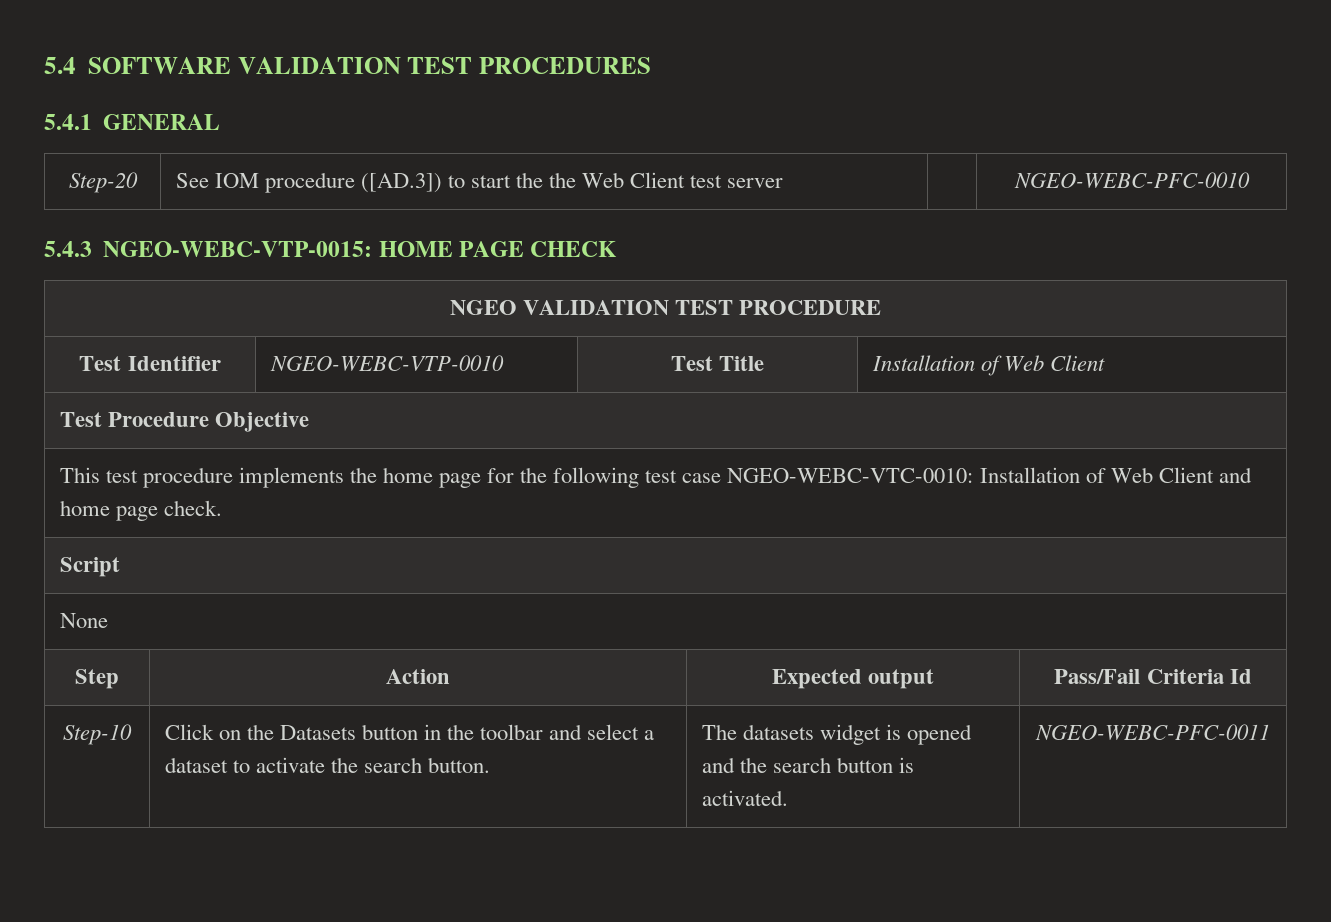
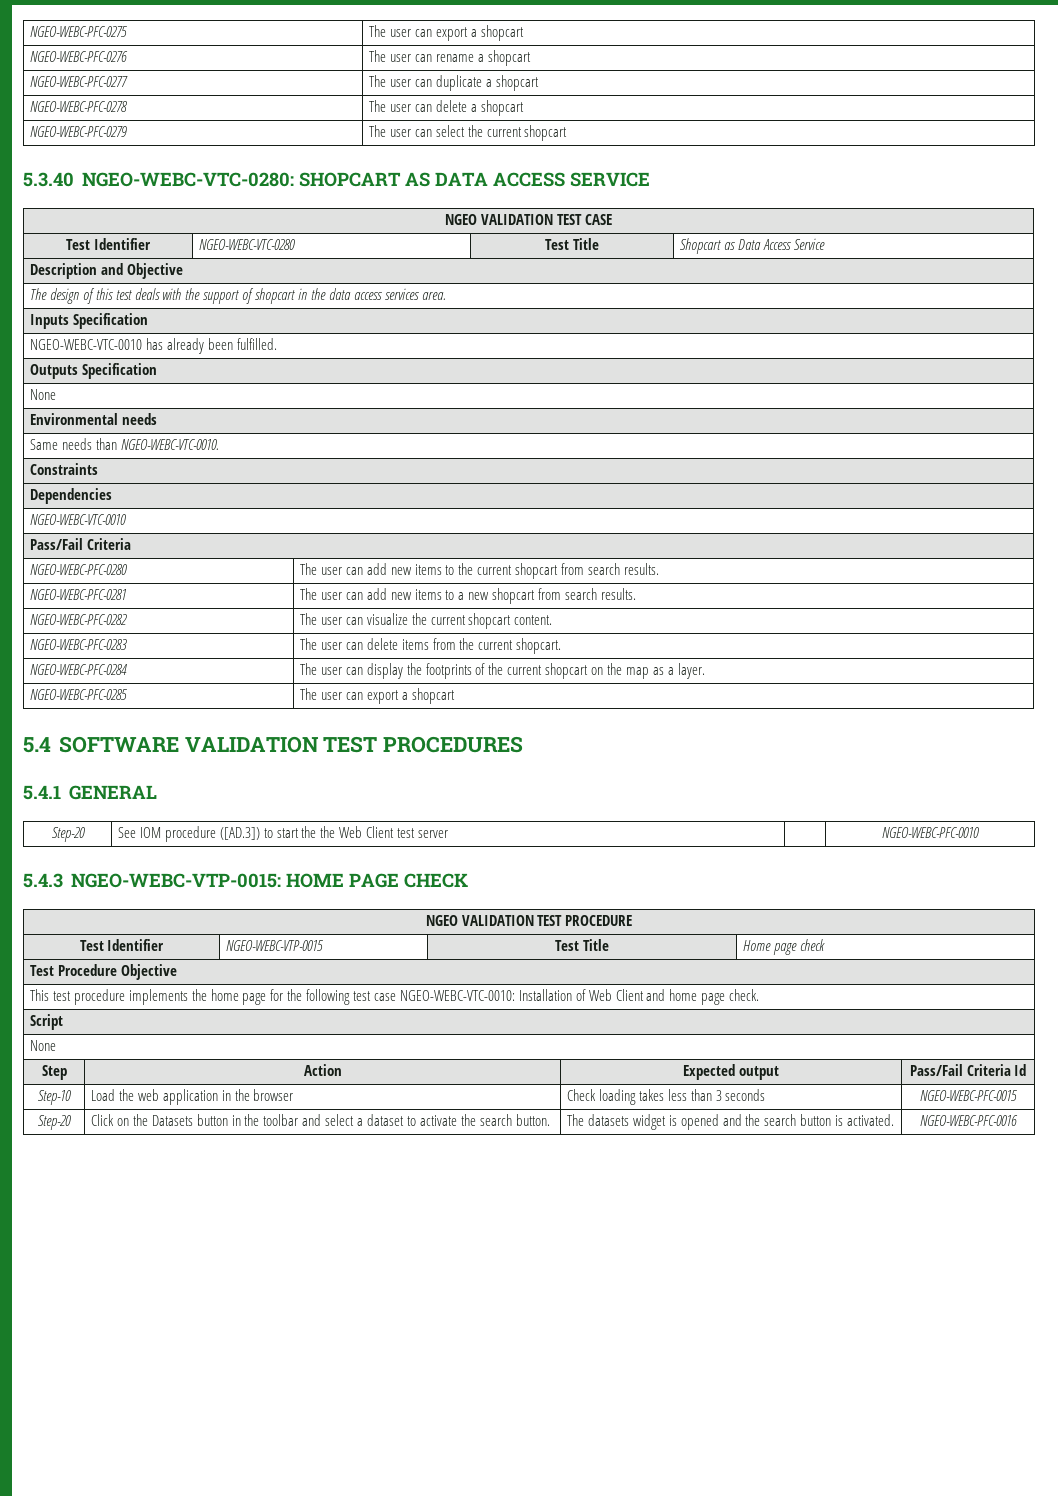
+ NGEO-WEBC-PFC-0275 | The user can export a shopcart
+ NGEO-WEBC-PFC-0276 | The user can rename a shopcart
+ NGEO-WEBC-PFC-0277 | The user can duplicate a shopcart
+ NGEO-WEBC-PFC-0278 | The user can delete a shopcart
+ NGEO-WEBC-PFC-0279 | The user can select the current shopcart
+ 5.3.40 NGEO-WEBC-VTC-0280: SHOPCART AS DATA ACCESS SERVICE
+ NGEO VALIDATION TEST CASE
+ Test Identifier | NGEO-WEBC-VTC-0280 | Test Title | Shopcart as Data Access Service
+ Description and Objective
+ The design of this test deals with the support of shopcart in the data access services area.
+ Inputs Specification
+ NGEO-WEBC-VTC-0010 has already been fulfilled.
+ Outputs Specification
+ None
+ Environmental needs
+ Same needs than NGEO-WEBC-VTC-0010.
+ Constraints
+ Dependencies
+ NGEO-WEBC-VTC-0010
+ Pass/Fail Criteria
+ NGEO-WEBC-PFC-0280 | The user can add new items to the current shopcart from search results.
+ NGEO-WEBC-PFC-0281 | The user can add new items to a new shopcart from search results.
+ NGEO-WEBC-PFC-0282 | The user can visualize the current shopcart content.
+ NGEO-WEBC-PFC-0283 | The user can delete items from the current shopcart.
+ NGEO-WEBC-PFC-0284 | The user can display the footprints of the current shopcart on the map as a layer.
+ NGEO-WEBC-PFC-0285 | The user can export a shopcart
- Test Identifier | NGEO-WEBC-VTP-0010 | Test Title | Installation of Web Client
+ Test Identifier | NGEO-WEBC-VTP-0015 | Test Title | Home page check
- Step-10 | Click on the Datasets button in the toolbar and select a dataset to activate the search button. | The datasets widget is opened and the search button is activated. | NGEO-WEBC-PFC-0011
+ Step-10 | Load the web application in the browser | Check loading takes less than 3 seconds | NGEO-WEBC-PFC-0015
+ Step-20 | Click on the Datasets button in the toolbar and select a dataset to activate the search button. | The datasets widget is opened and the search button is activated. | NGEO-WEBC-PFC-0016

